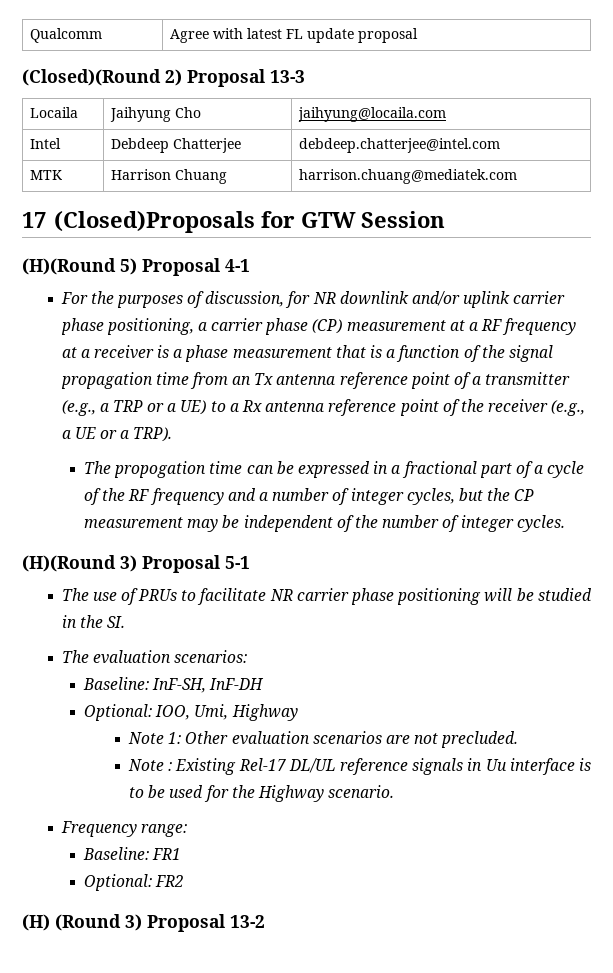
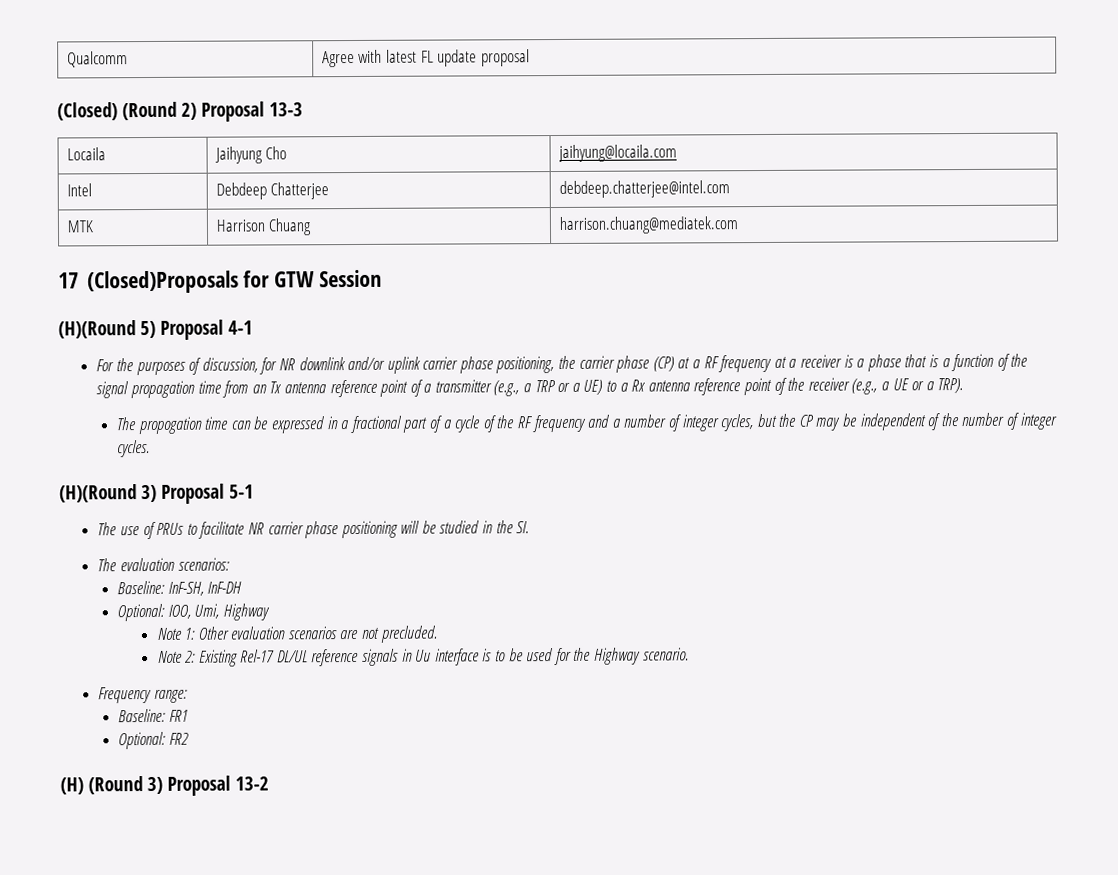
- (Closed)(Round 2) Proposal 13-3
+ (Closed) (Round 2) Proposal 13-3
- For the purposes of discussion, for NR downlink and/or uplink carrier phase positioning, a carrier phase (CP) measurement at a RF frequency at a receiver is a phase measurement that is a function of the signal propagation time from an Tx antenna reference point of a transmitter (e.g., a TRP or a UE) to a Rx antenna reference point of the receiver (e.g., a UE or a TRP).
+ For the purposes of discussion, for NR downlink and/or uplink carrier phase positioning, the carrier phase (CP) at a RF frequency at a receiver is a phase that is a function of the signal propagation time from an Tx antenna reference point of a transmitter (e.g., a TRP or a UE) to a Rx antenna reference point of the receiver (e.g., a UE or a TRP).
- The propogation time can be expressed in a fractional part of a cycle of the RF frequency and a number of integer cycles, but the CP measurement may be independent of the number of integer cycles.
+ The propogation time can be expressed in a fractional part of a cycle of the RF frequency and a number of integer cycles, but the CP may be independent of the number of integer cycles.
- Note : Existing Rel-17 DL/UL reference signals in Uu interface is to be used for the Highway scenario.
+ Note 2: Existing Rel-17 DL/UL reference signals in Uu interface is to be used for the Highway scenario.

